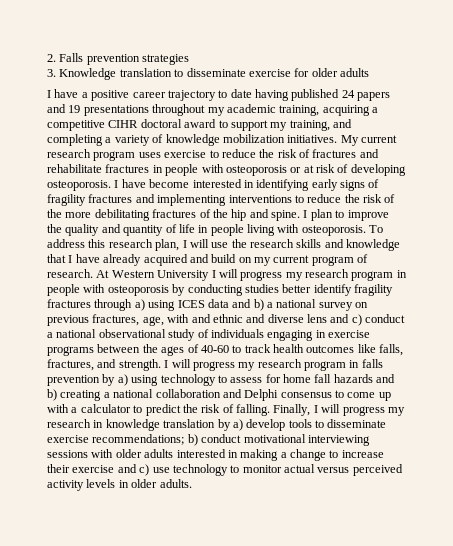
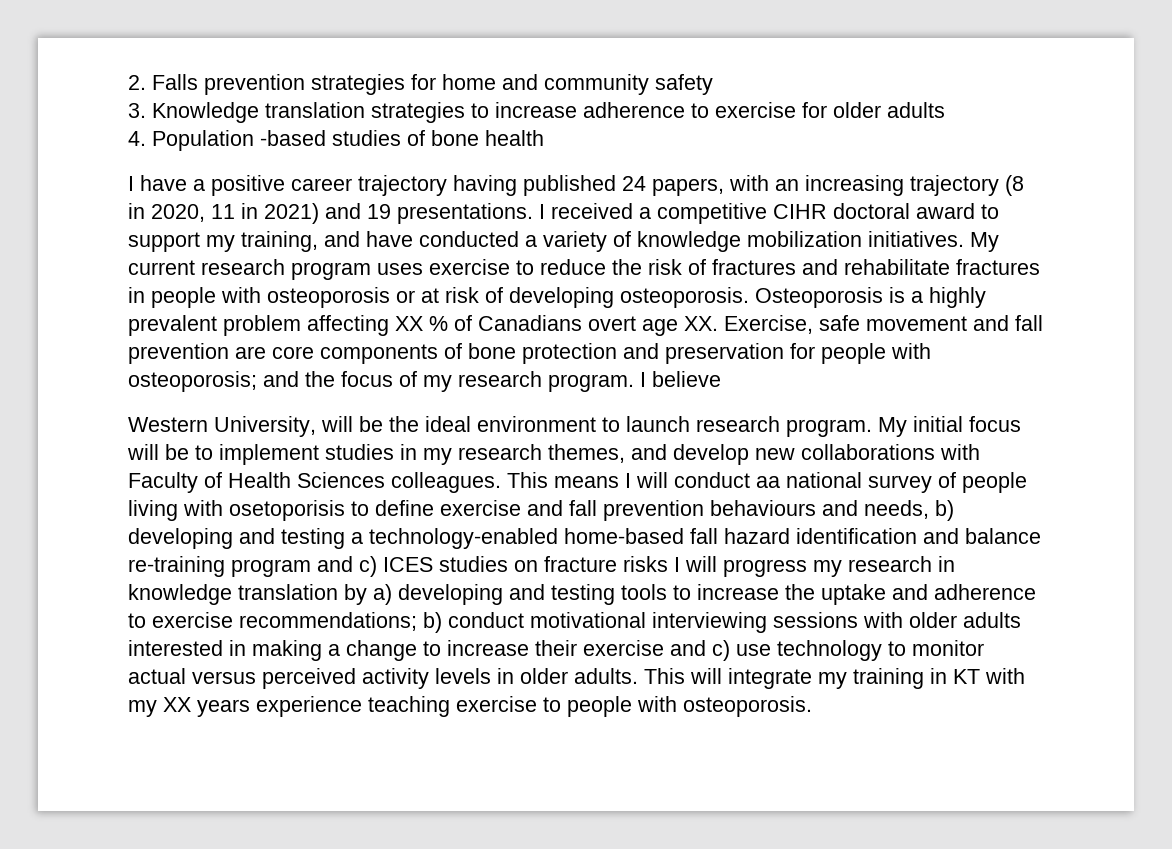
- 2. Falls prevention strategies
- 3. Knowledge translation to disseminate exercise for older adults
+ 2. Falls prevention strategies for home and community safety
+ 3. Knowledge translation strategies to increase adherence to exercise for older adults
+ 4. Population -based studies of bone health
- I have a positive career trajectory to date having published 24 papers and 19 presentations throughout my academic training, acquiring a competitive CIHR doctoral award to support my training, and completing a variety of knowledge mobilization initiatives.
+ I have a positive career trajectory having published 24 papers, with an increasing trajectory (8 in 2020, 11 in 2021) and 19 presentations. I received a competitive CIHR doctoral award to support my training, and have conducted a variety of knowledge mobilization initiatives.
- I have become interested in identifying early signs of fragility fractures and implementing interventions to reduce the risk of the more debilitating fractures of the hip and spine. I plan to improve the quality and quantity of life in people living with osteoporosis. To address this research plan, I will use the research skills and knowledge that I have already acquired and build on my current program of research. At Western University I will progress my research program in people with osteoporosis by conducting studies better identify fragility fractures through a) using ICES data and b) a national survey on previous fractures, age, with and ethnic and diverse lens and c) conduct a national observational study of individuals engaging in exercise programs between the ages of 40-60 to track health outcomes like falls, fractures, and strength. I will progress my research program in falls prevention by a) using technology to assess for home fall hazards and b) creating a national collaboration and Delphi consensus to come up with a calculator to predict the risk of falling. Finally, I will progress my research in knowledge translation by a) develop tools to disseminate exercise recommendations; b) conduct motivational interviewing sessions with older adults interested in making a change to increase their exercise and c) use technology to monitor actual versus perceived activity levels in older adults.
+ Osteoporosis is a highly prevalent problem affecting XX % of Canadians overt age XX. Exercise, safe movement and fall prevention are core components of bone protection and preservation for people with osteoporosis; and the focus of my research program. I believe
+ Western University, will be the ideal environment to launch research program. My initial focus will be to implement studies in my research themes, and develop new collaborations with Faculty of Health Sciences colleagues. This means I will conduct aa national survey of people living with osetoporisis to define exercise and fall prevention behaviours and needs, b) developing and testing a technology-enabled home-based fall hazard identification and balance re-training program and c) ICES studies on fracture risks I will progress my research in knowledge translation by a) developing and testing tools to increase the uptake and adherence to exercise recommendations; b) conduct motivational interviewing sessions with older adults interested in making a change to increase their exercise and c) use technology to monitor actual versus perceived activity levels in older adults.
+ This will integrate my training in KT with my XX years experience teaching exercise to people with osteoporosis.

